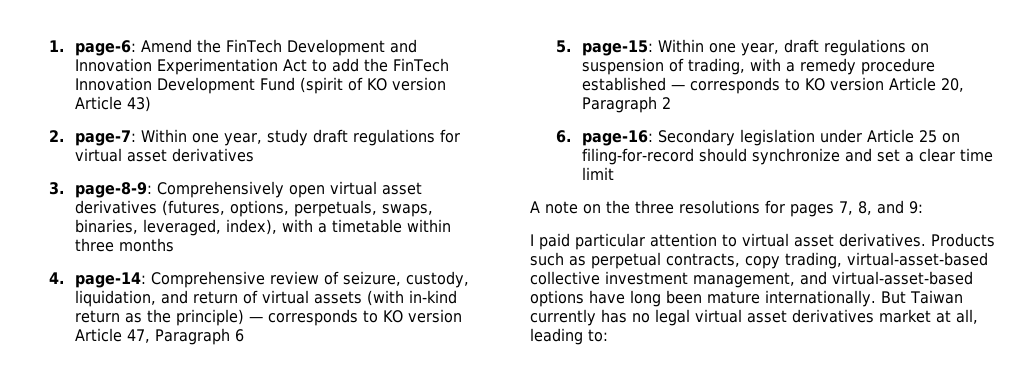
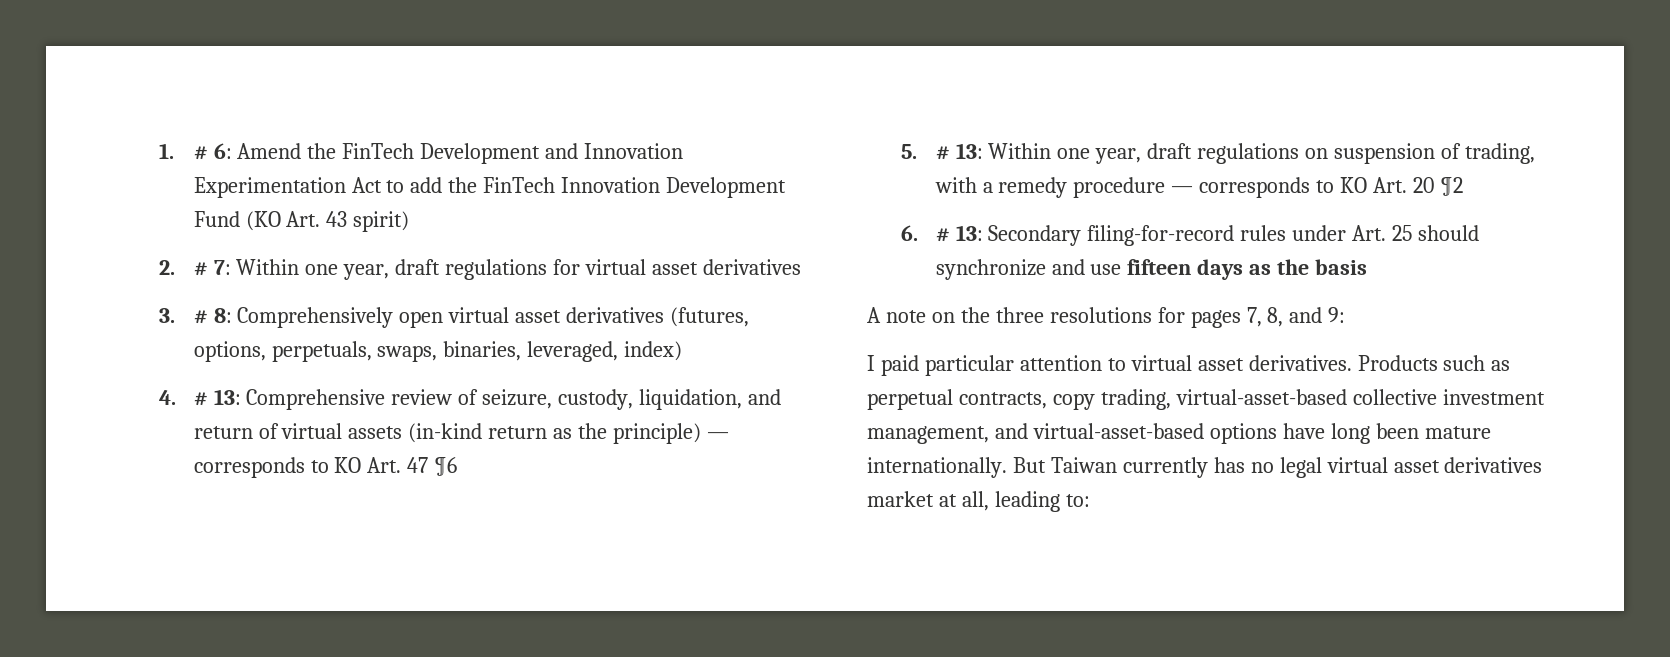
- 1. page-6: Amend the FinTech Development and Innovation Experimentation Act to add the FinTech Innovation Development Fund (spirit of KO version Article 43)
+ 1. # 6: Amend the FinTech Development and Innovation Experimentation Act to add the FinTech Innovation Development Fund (KO Art. 43 spirit)
- 2. page-7: Within one year, study draft regulations for virtual asset derivatives
+ 2. # 7: Within one year, draft regulations for virtual asset derivatives
- 3. page-8-9: Comprehensively open virtual asset derivatives (futures, options, perpetuals, swaps, binaries, leveraged, index), with a timetable within three months
+ 3. # 8: Comprehensively open virtual asset derivatives (futures, options, perpetuals, swaps, binaries, leveraged, index)
- 4. page-14: Comprehensive review of seizure, custody, liquidation, and return of virtual assets (with in-kind return as the principle) — corresponds to KO version Article 47, Paragraph 6
+ 4. # 13: Comprehensive review of seizure, custody, liquidation, and return of virtual assets (in-kind return as the principle) — corresponds to KO Art. 47 ¶6
- 5. page-15: Within one year, draft regulations on suspension of trading, with a remedy procedure established — corresponds to KO version Article 20, Paragraph 2
- 6. page-16: Secondary legislation under Article 25 on filing-for-record should synchronize and set a clear time limit
+ 5. # 13: Within one year, draft regulations on suspension of trading, with a remedy procedure — corresponds to KO Art. 20 ¶2
+ 6. # 13: Secondary filing-for-record rules under Art. 25 should synchronize and use fifteen days as the basis

